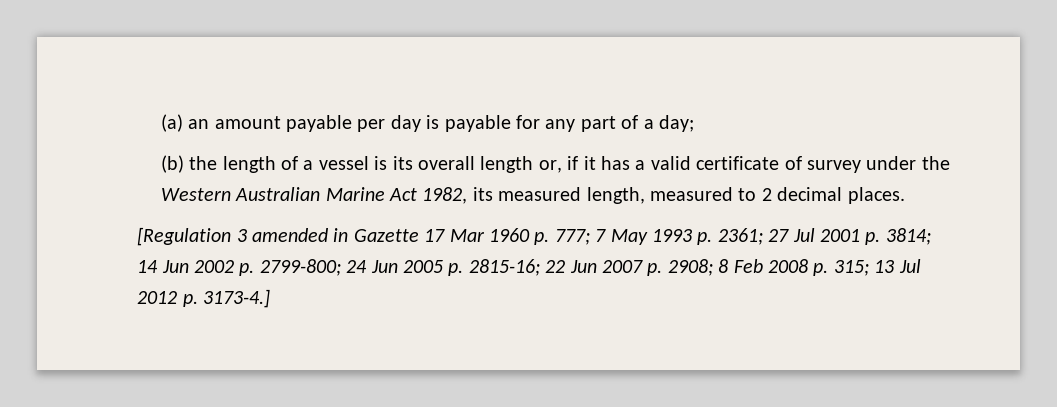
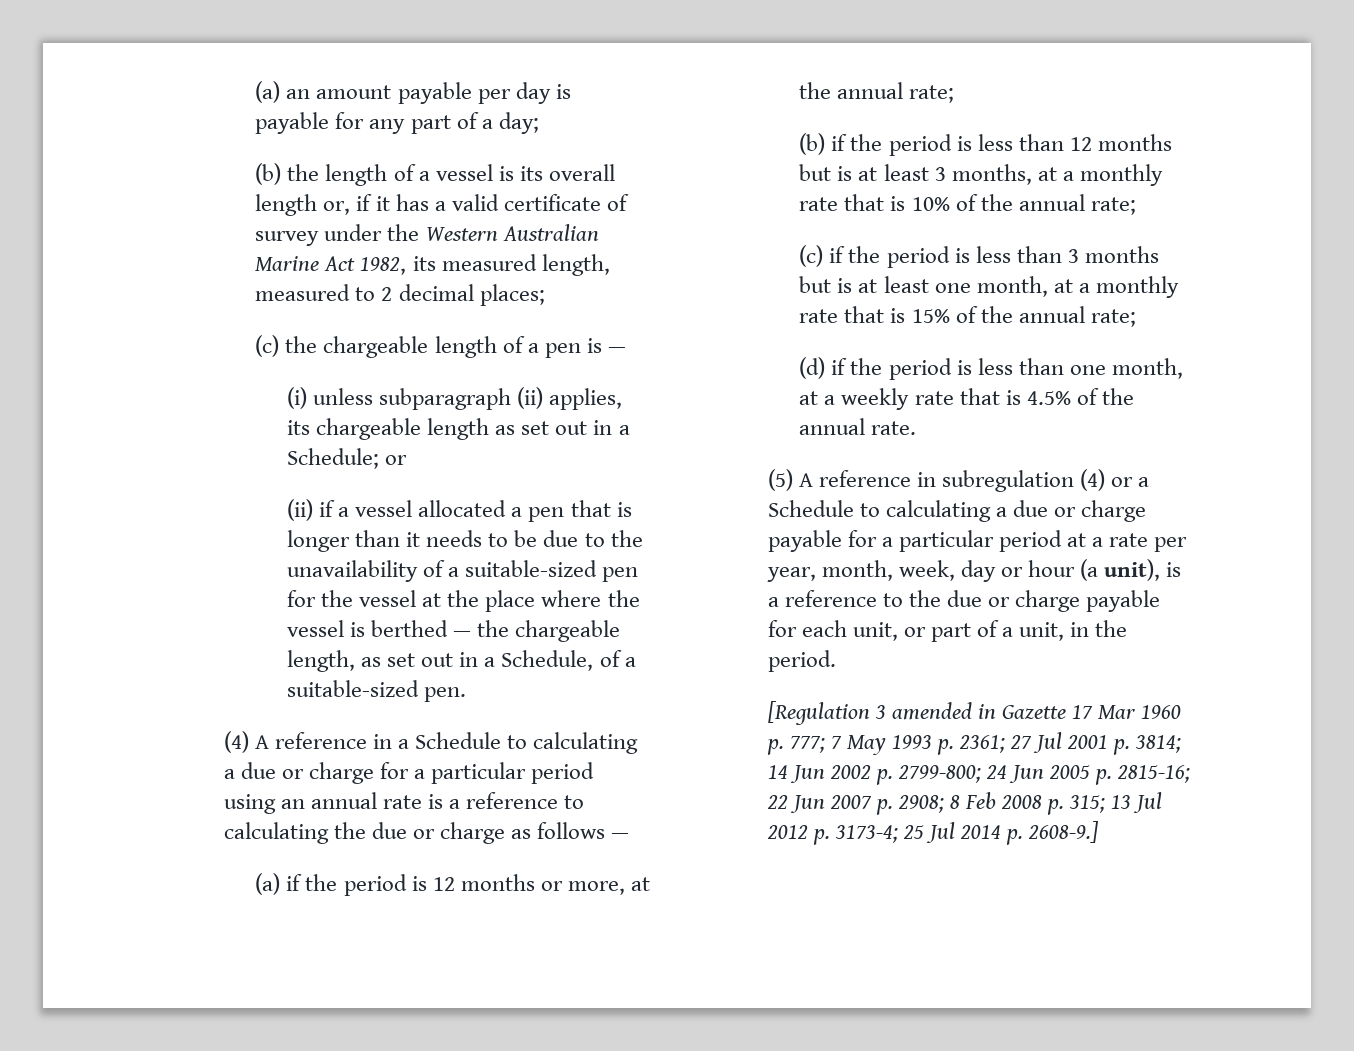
- (b) the length of a vessel is its overall length or, if it has a valid certificate of survey under the Western Australian Marine Act 1982, its measured length, measured to 2 decimal places.
+ (b) the length of a vessel is its overall length or, if it has a valid certificate of survey under the Western Australian Marine Act 1982, its measured length, measured to 2 decimal places;
+ (c) the chargeable length of a pen is —
+ (i) unless subparagraph (ii) applies, its chargeable length as set out in a Schedule; or
+ (ii) if a vessel allocated a pen that is longer than it needs to be due to the unavailability of a suitable-sized pen for the vessel at the place where the vessel is berthed — the chargeable length, as set out in a Schedule, of a suitable-sized pen.
+ (4) A reference in a Schedule to calculating a due or charge for a particular period using an annual rate is a reference to calculating the due or charge as follows —
+ (a) if the period is 12 months or more, at the annual rate;
+ (b) if the period is less than 12 months but is at least 3 months, at a monthly rate that is 10% of the annual rate;
+ (c) if the period is less than 3 months but is at least one month, at a monthly rate that is 15% of the annual rate;
+ (d) if the period is less than one month, at a weekly rate that is 4.5% of the annual rate.
+ (5) A reference in subregulation (4) or a Schedule to calculating a due or charge payable for a particular period at a rate per year, month, week, day or hour (a unit), is a reference to the due or charge payable for each unit, or part of a unit, in the period.
- [Regulation 3 amended in Gazette 17 Mar 1960 p. 777; 7 May 1993 p. 2361; 27 Jul 2001 p. 3814; 14 Jun 2002 p. 2799-800; 24 Jun 2005 p. 2815-16; 22 Jun 2007 p. 2908; 8 Feb 2008 p. 315; 13 Jul 2012 p. 3173-4.]
+ [Regulation 3 amended in Gazette 17 Mar 1960 p. 777; 7 May 1993 p. 2361; 27 Jul 2001 p. 3814; 14 Jun 2002 p. 2799-800; 24 Jun 2005 p. 2815-16; 22 Jun 2007 p. 2908; 8 Feb 2008 p. 315; 13 Jul 2012 p. 3173-4; 25 Jul 2014 p. 2608-9.]

